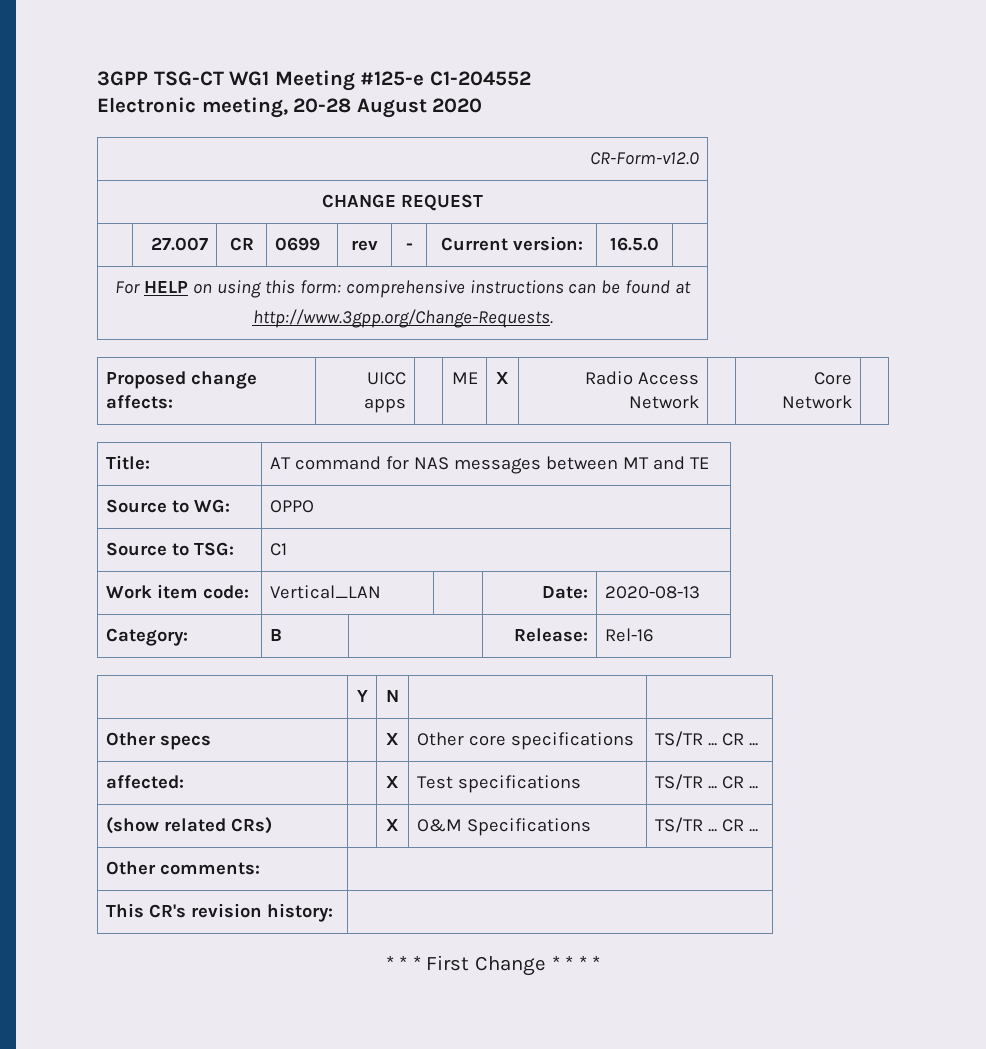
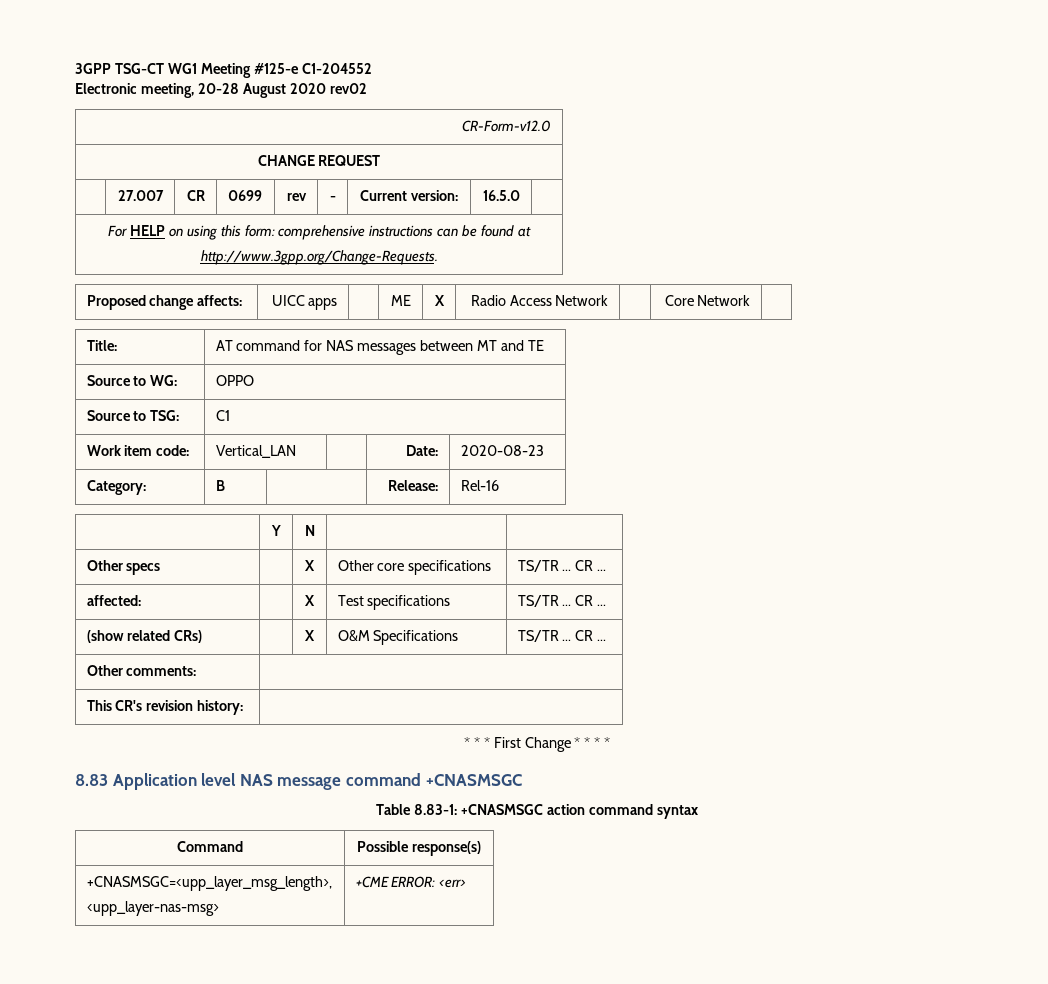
- Electronic meeting, 20-28 August 2020
+ Electronic meeting, 20-28 August 2020 rev02
- Work item code: | Vertical_LAN | | Date: | 2020-08-13
+ Work item code: | Vertical_LAN | | Date: | 2020-08-23
+ 8.83 Application level NAS message command +CNASMSGC
+ Table 8.83-1: +CNASMSGC action command syntax
+ Command | Possible response(s)
+ +CNASMSGC=<upp_layer_msg_length>,
+ <upp_layer-nas-msg> | +CME ERROR: <err>

